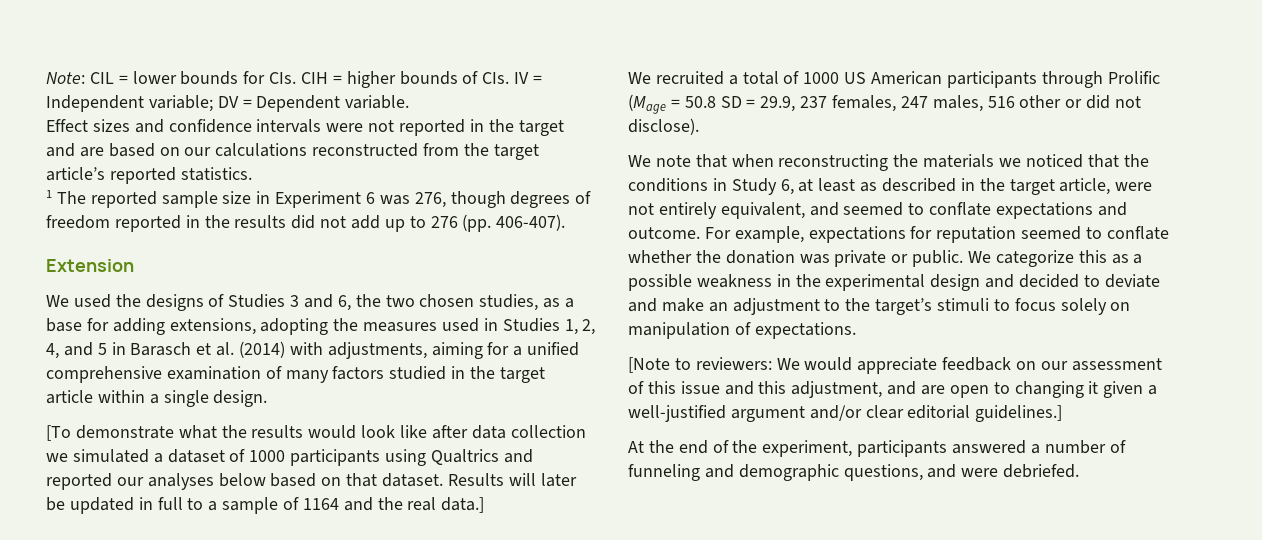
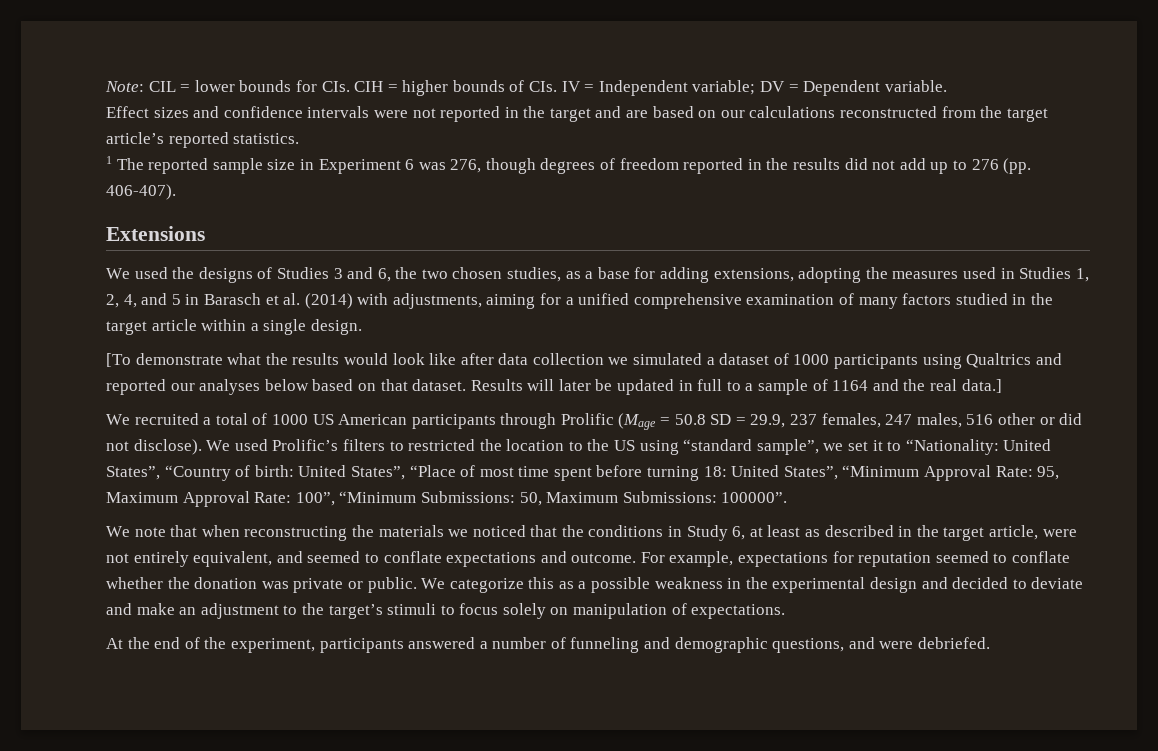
- Extension
+ Extensions
+ We used Prolific’s filters to restricted the location to the US using “standard sample”, we set it to “Nationality: United States”, “Country of birth: United States”, “Place of most time spent before turning 18: United States”, “Minimum Approval Rate: 95, Maximum Approval Rate: 100”, “Minimum Submissions: 50, Maximum Submissions: 100000”.
- [Note to reviewers: We would appreciate feedback on our assessment of this issue and this adjustment, and are open to changing it given a well-justified argument and/or clear editorial guidelines.]

